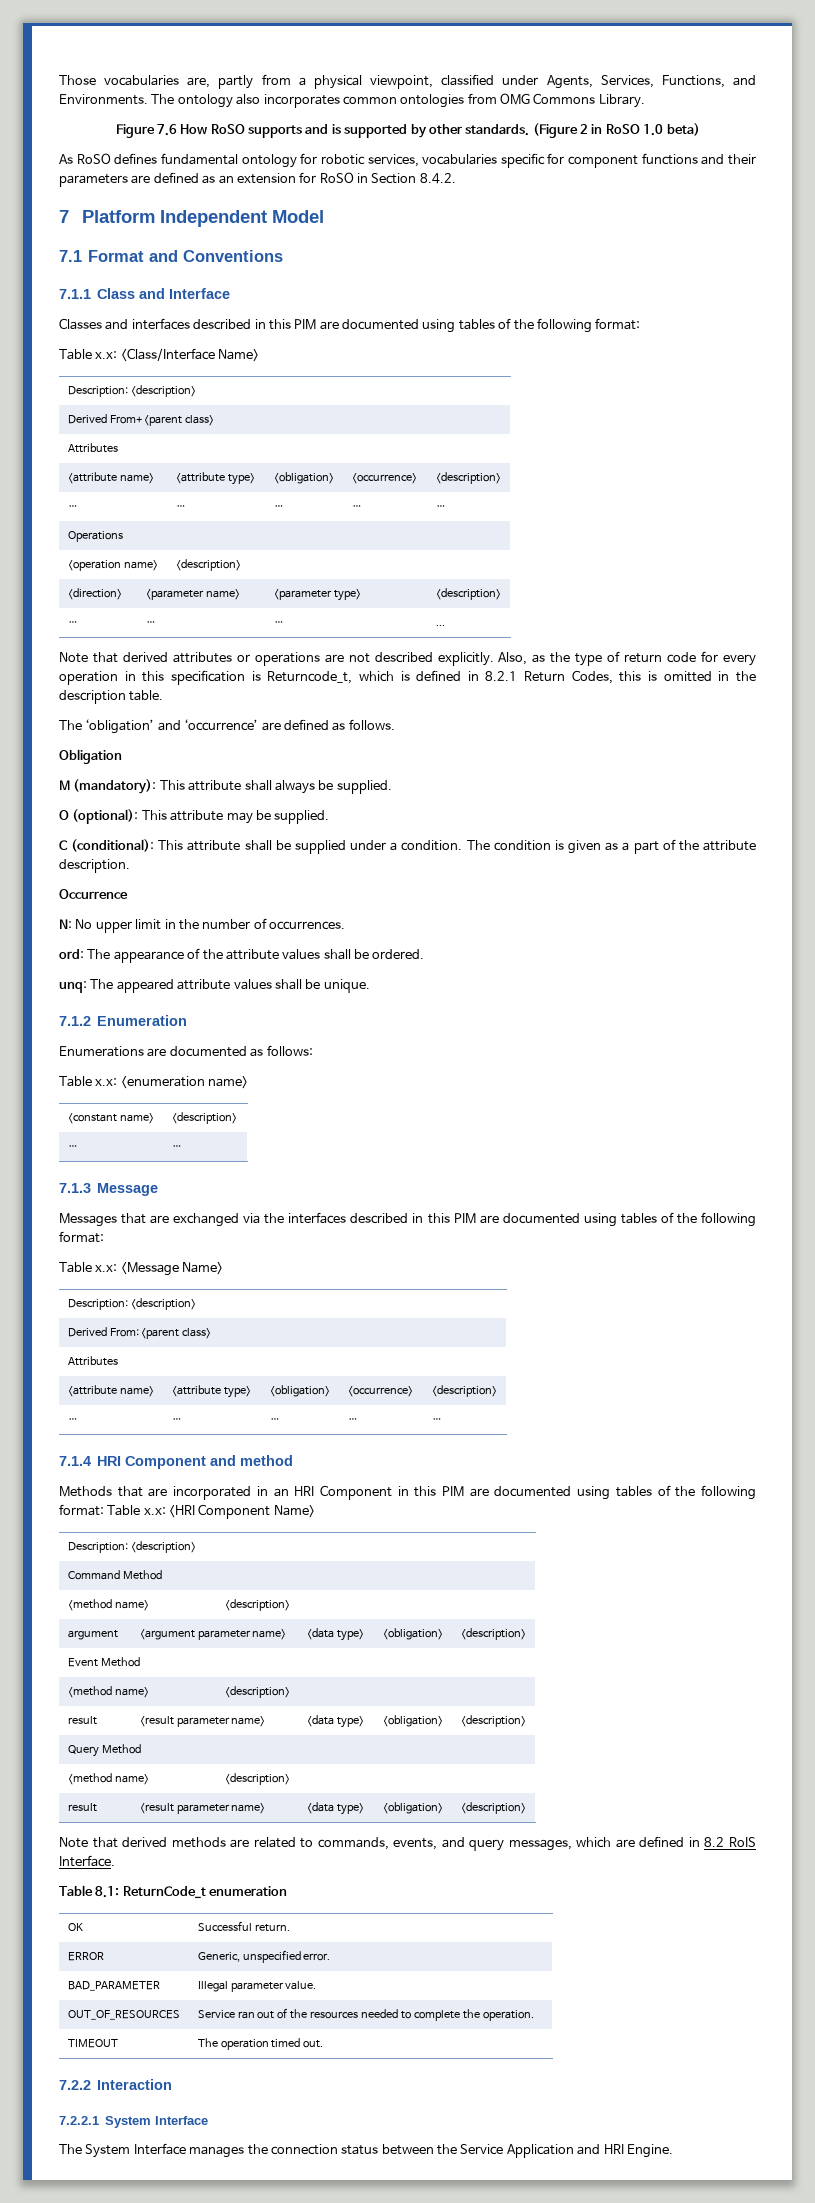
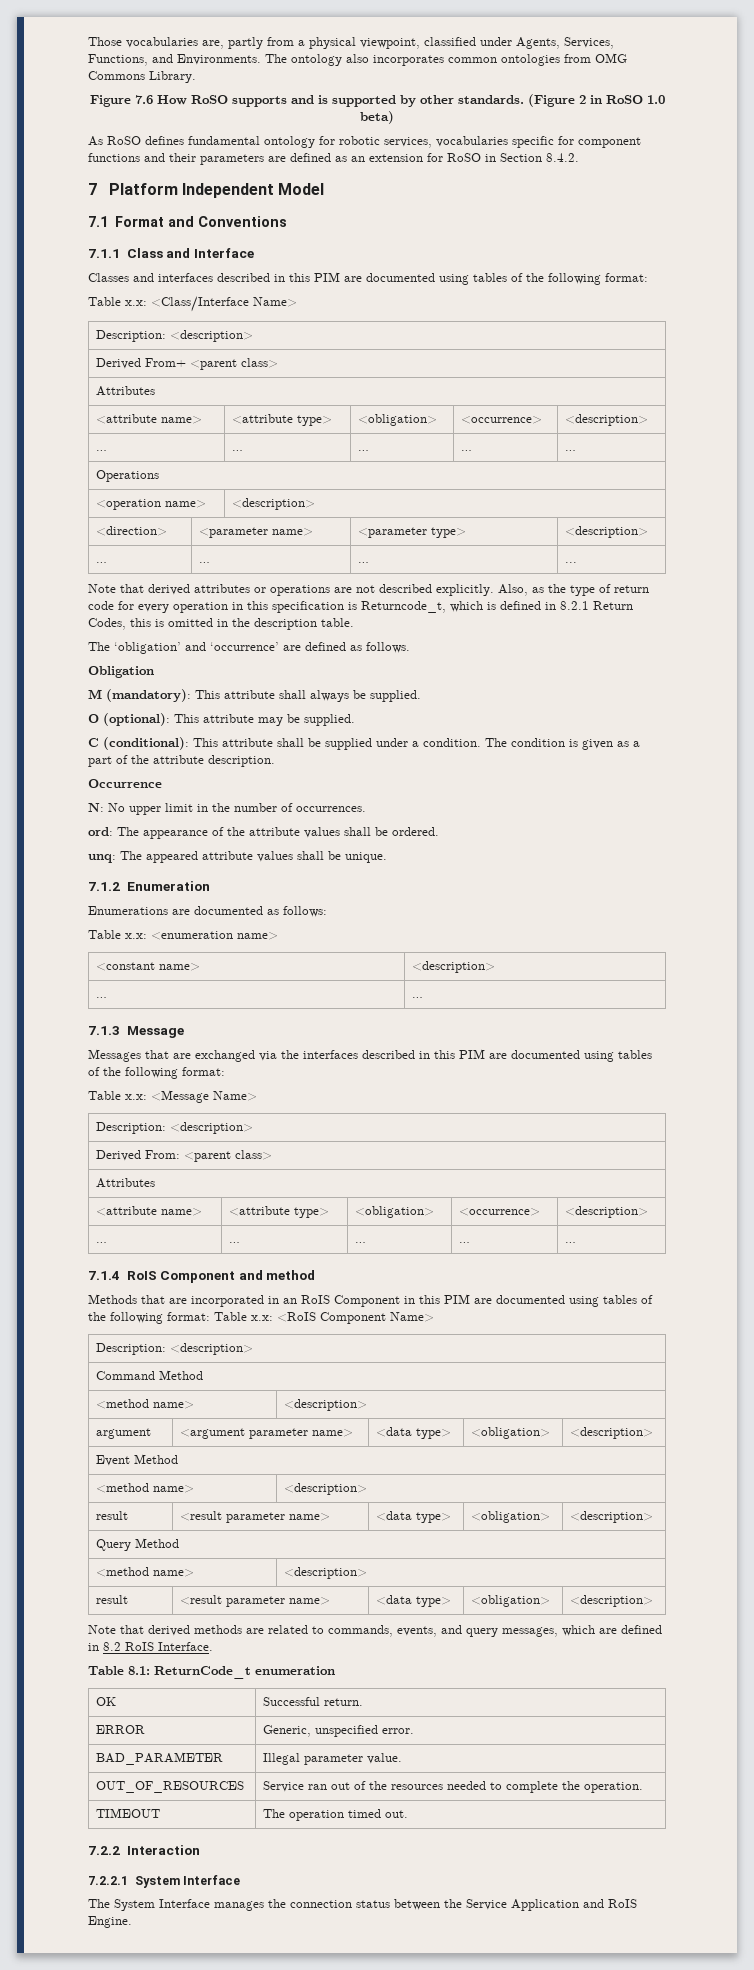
- 7.1.4 HRI Component and method
+ 7.1.4 RoIS Component and method
- Methods that are incorporated in an HRI Component in this PIM are documented using tables of the following format: Table x.x: <HRI Component Name>
+ Methods that are incorporated in an RoIS Component in this PIM are documented using tables of the following format: Table x.x: <RoIS Component Name>
- The System Interface manages the connection status between the Service Application and HRI Engine.
+ The System Interface manages the connection status between the Service Application and RoIS Engine.

